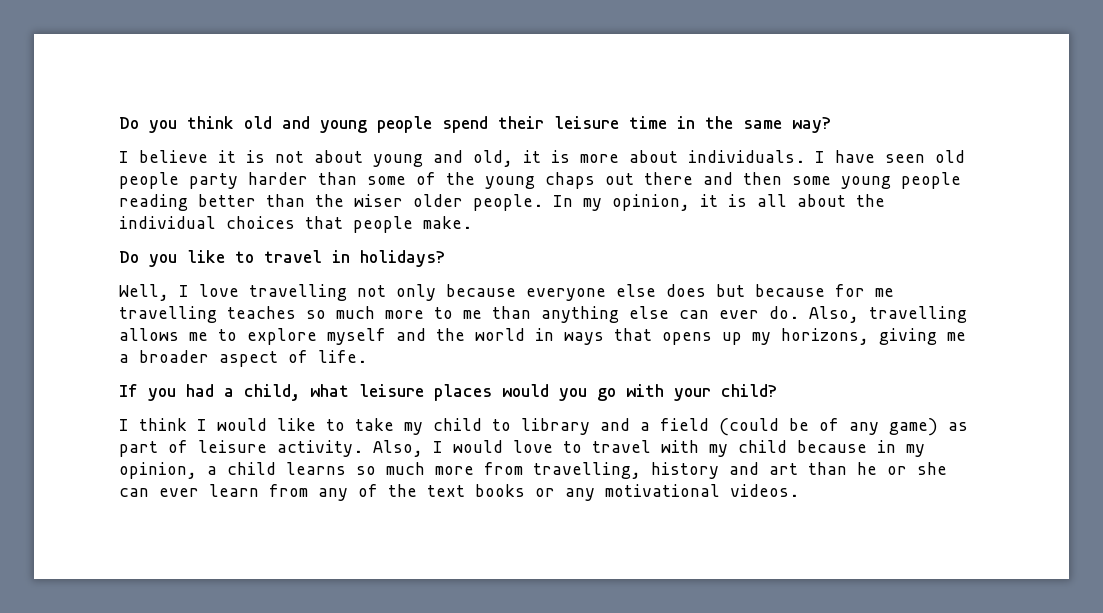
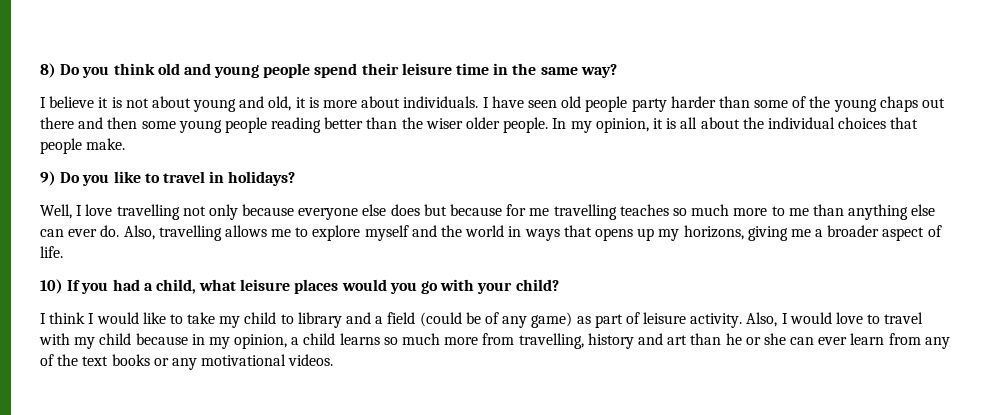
- Do you think old and young people spend their leisure time in the same way?
+ 8) Do you think old and young people spend their leisure time in the same way?
- Do you like to travel in holidays?
+ 9) Do you like to travel in holidays?
- If you had a child, what leisure places would you go with your child?
+ 10) If you had a child, what leisure places would you go with your child?

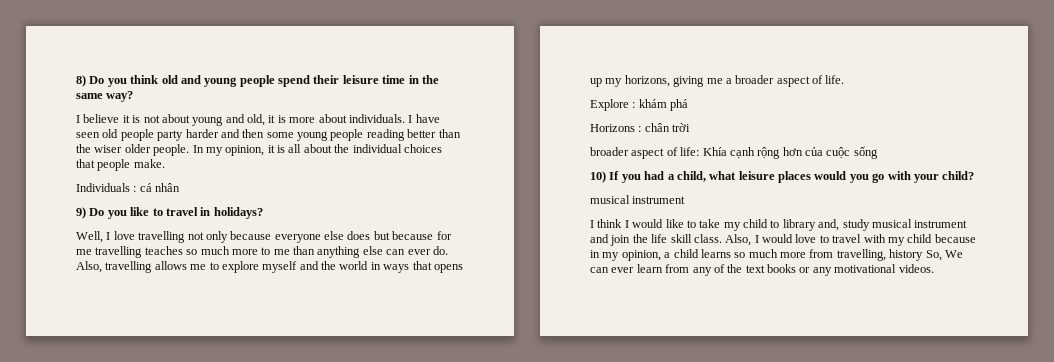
- I have seen old people party harder than some of the young chaps out there and then some young people reading better than the wiser older people.
+ I have seen old people party harder and then some young people reading better than the wiser older people.
+ Individuals : cá nhân
+ Explore : khám phá
+ Horizons : chân trời
+ broader aspect of life: Khía cạnh rộng hơn của cuộc sống
  10) If you had a child, what leisure places would you go with your child?
+ musical instrument
- I think I would like to take my child to library and a field (could be of any game) as part of leisure activity.
+ I think I would like to take my child to library and, study musical instrument and join the life skill class.
- Also, I would love to travel with my child because in my opinion, a child learns so much more from travelling, history and art than he or she can ever learn from any of the text books or any motivational videos.
+ Also, I would love to travel with my child because in my opinion, a child learns so much more from travelling, history So, We can ever learn from any of the text books or any motivational videos.

